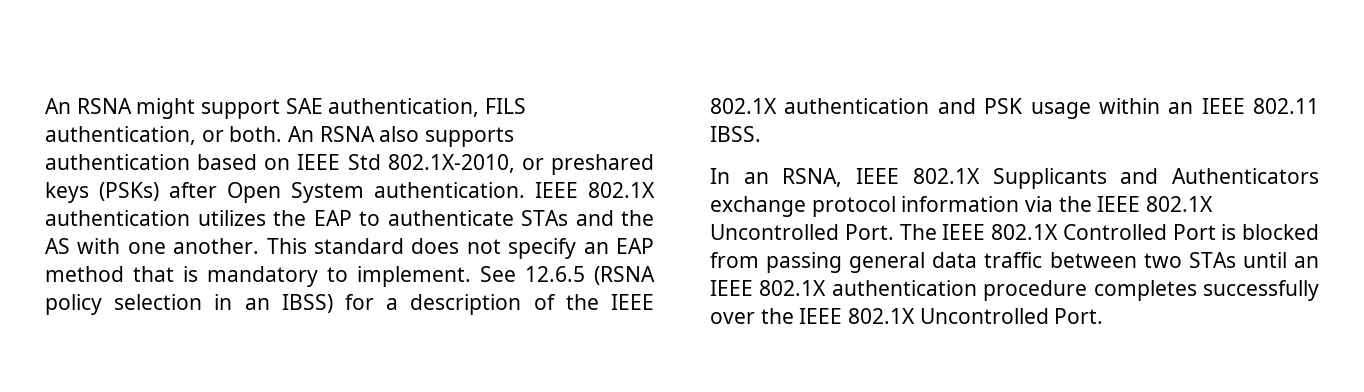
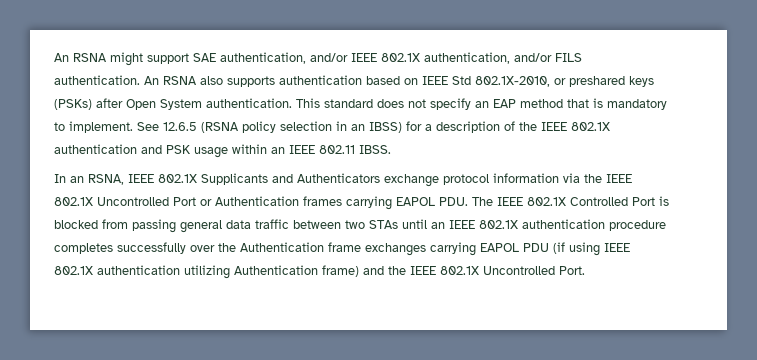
- An RSNA might support SAE authentication, FILS authentication, or both.
+ An RSNA might support SAE authentication, and/or IEEE 802.1X authentication, and/or FILS authentication.
- IEEE 802.1X authentication utilizes the EAP to authenticate STAs and the AS with one another.
- In an RSNA, IEEE 802.1X Supplicants and Authenticators exchange protocol information via the IEEE 802.1X Uncontrolled Port. The IEEE 802.1X Controlled Port is blocked from passing general data traffic between two STAs until an IEEE 802.1X authentication procedure completes successfully over the IEEE 802.1X Uncontrolled Port.
+ In an RSNA, IEEE 802.1X Supplicants and Authenticators exchange protocol information via the IEEE 802.1X Uncontrolled Port or Authentication frames carrying EAPOL PDU. The IEEE 802.1X Controlled Port is blocked from passing general data traffic between two STAs until an IEEE 802.1X authentication procedure completes successfully over the Authentication frame exchanges carrying EAPOL PDU (if using IEEE 802.1X authentication utilizing Authentication frame) and the IEEE 802.1X Uncontrolled Port.

